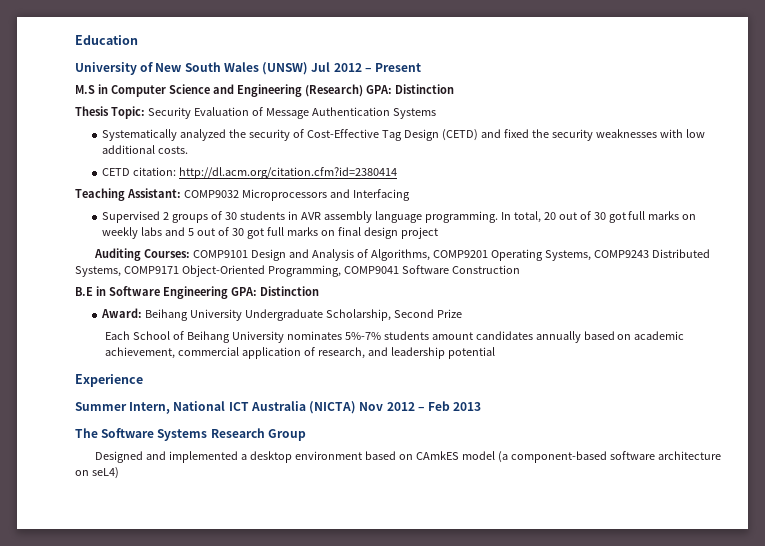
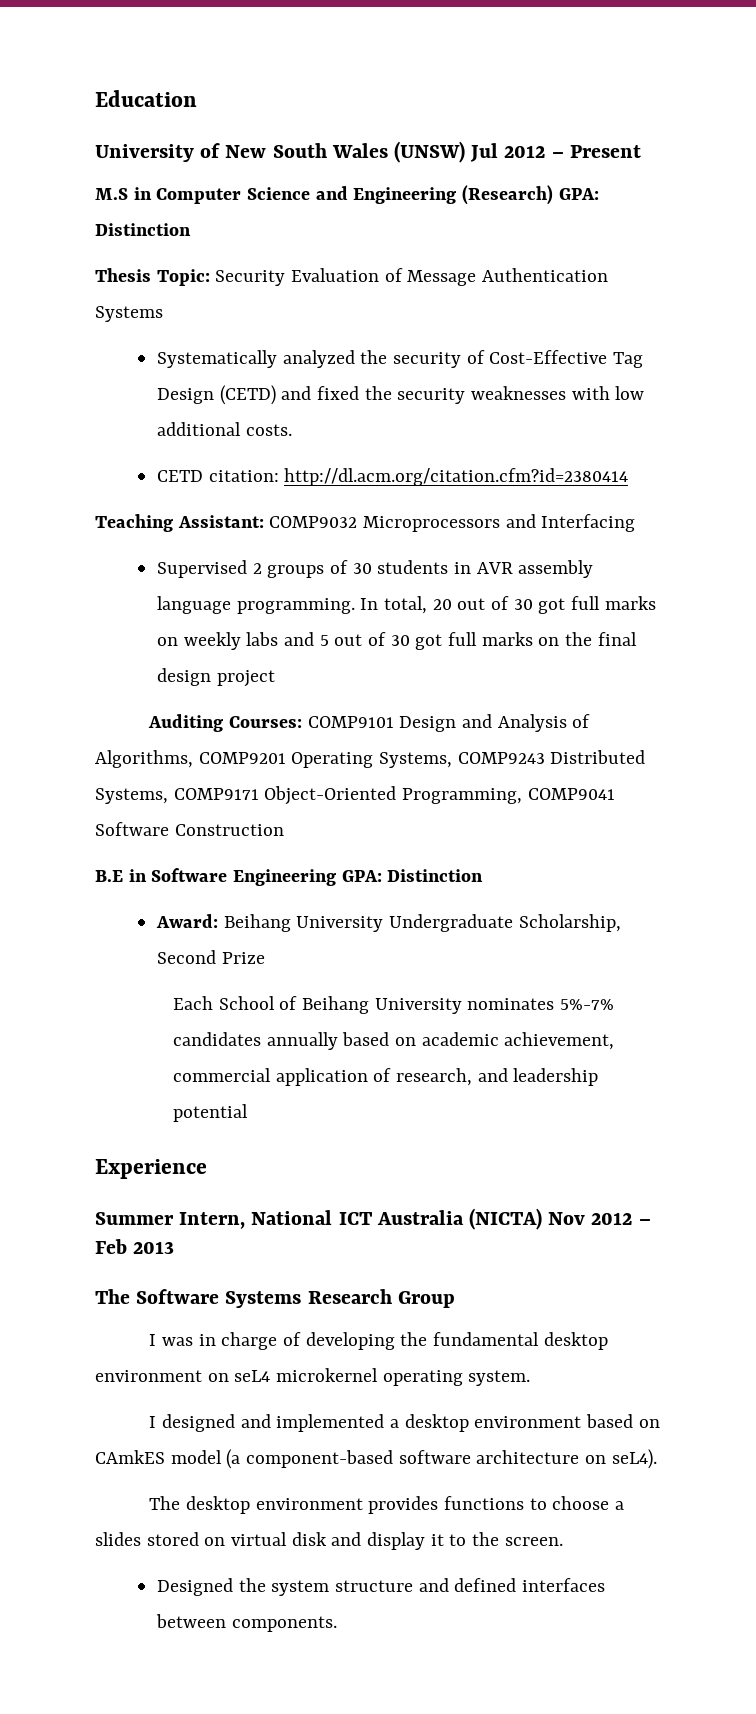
- In total, 20 out of 30 got full marks on weekly labs and 5 out of 30 got full marks on final design project
+ In total, 20 out of 30 got full marks on weekly labs and 5 out of 30 got full marks on the final design project
- Each School of Beihang University nominates 5%-7% students amount candidates annually based on academic achievement, commercial application of research, and leadership potential
+ Each School of Beihang University nominates 5%-7% candidates annually based on academic achievement, commercial application of research, and leadership potential
- Designed and implemented a desktop environment based on CAmkES model (a component-based software architecture on seL4)
+ I was in charge of developing the fundamental desktop environment on seL4 microkernel operating system.
+ I designed and implemented a desktop environment based on CAmkES model (a component-based software architecture on seL4).
+ The desktop environment provides functions to choose a slides stored on virtual disk and display it to the screen.
+ Designed the system structure and defined interfaces between components.

